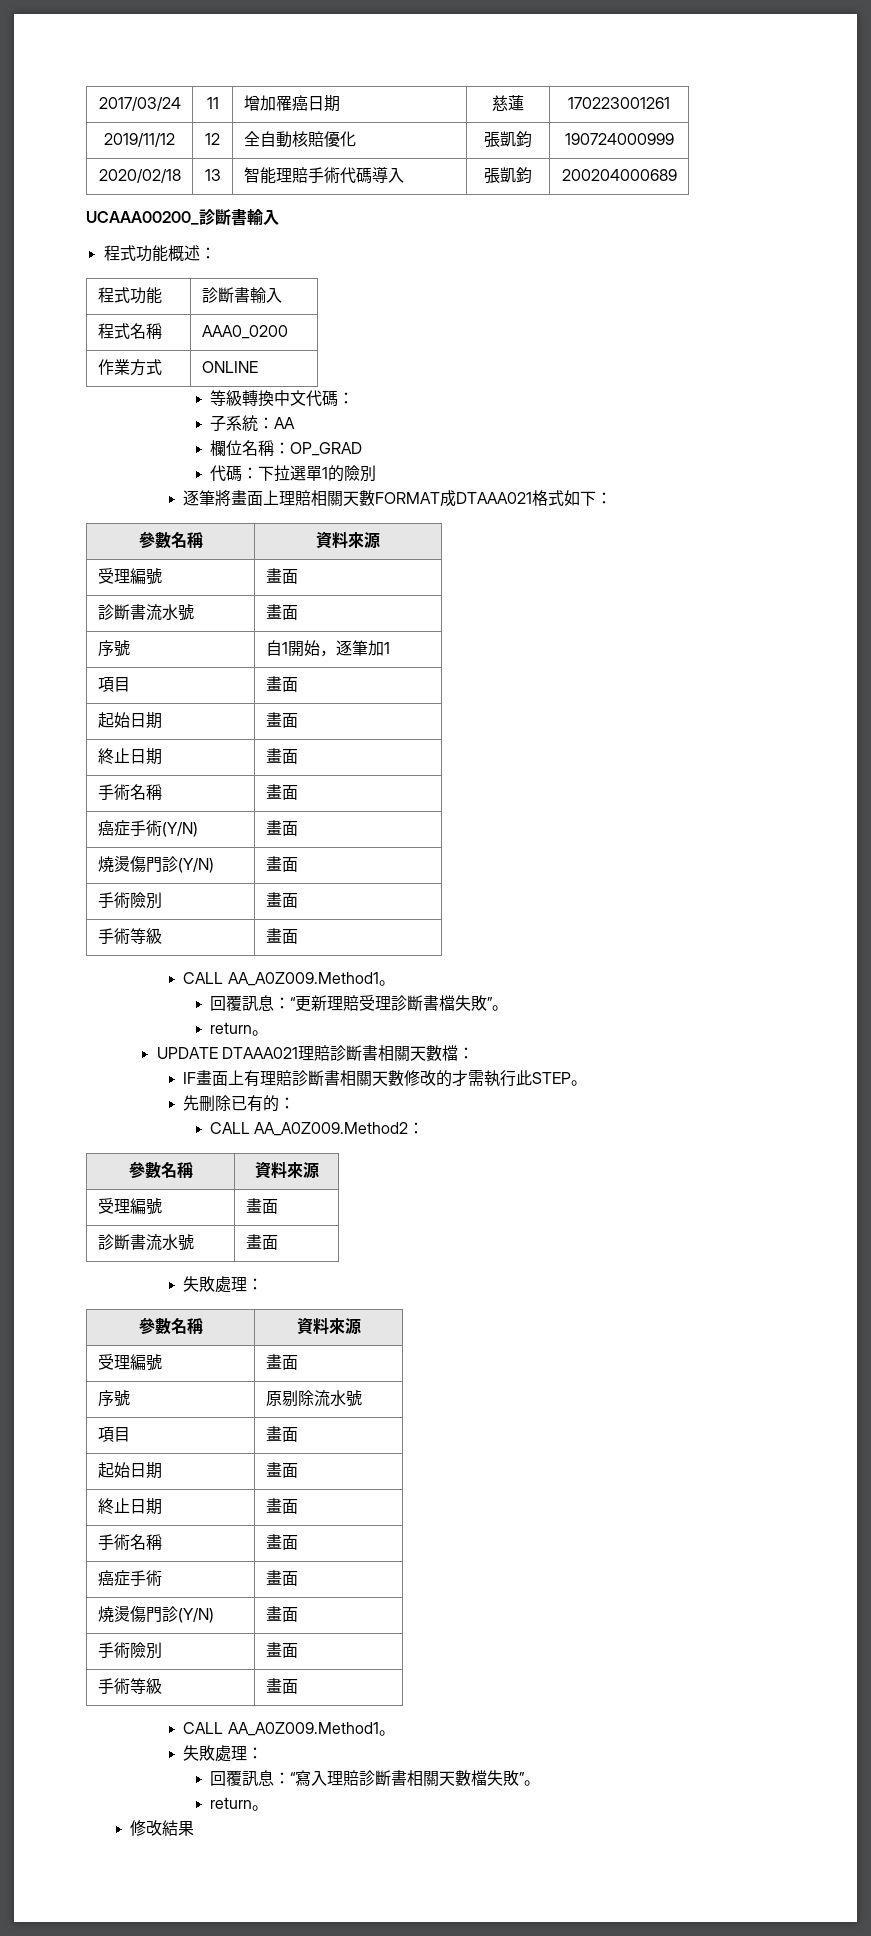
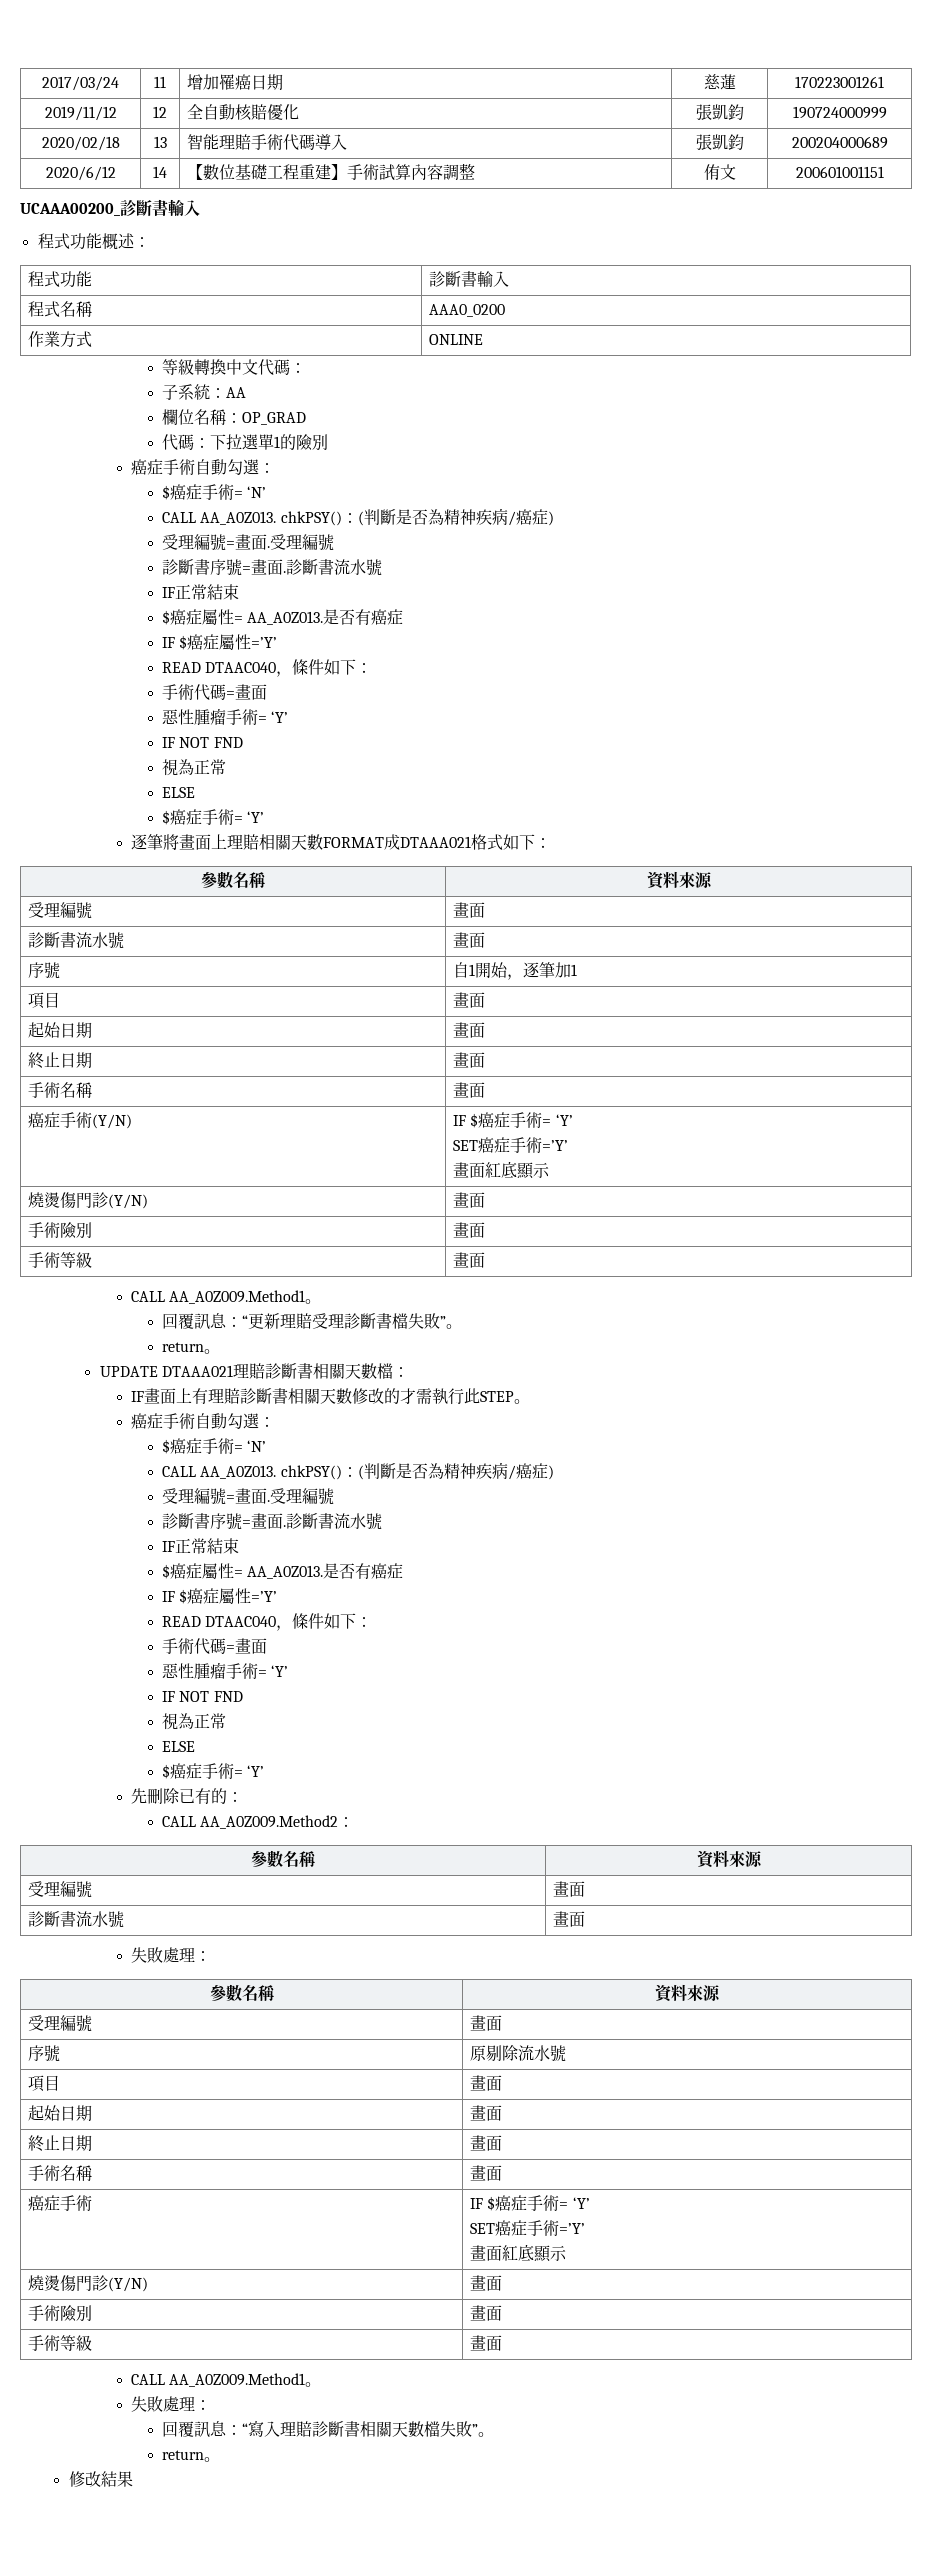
+ 2020/6/12 | 14 | 【數位基礎工程重建】手術試算內容調整 | 侑文 | 200601001151
  代碼：下拉選單1的險別
+ 癌症手術自動勾選：
+ $癌症手術= ‘N’
+ CALL AA_A0Z013. chkPSY()：(判斷是否為精神疾病/癌症)
+ 受理編號=畫面.受理編號
+ 診斷書序號=畫面.診斷書流水號
+ IF正常結束
+ $癌症屬性= AA_A0Z013.是否有癌症
+ IF $癌症屬性=’Y’
+ READ DTAAC040，條件如下：
+ 手術代碼=畫面
+ 惡性腫瘤手術= ‘Y’
+ IF NOT FND
+ 視為正常
+ ELSE
+ $癌症手術= ‘Y’
- 癌症手術(Y/N) | 畫面
+ 癌症手術(Y/N) | IF $癌症手術= ‘Y’
+ SET癌症手術=’Y’
+ 畫面紅底顯示
  IF畫面上有理賠診斷書相關天數修改的才需執行此STEP。
+ 癌症手術自動勾選：
+ $癌症手術= ‘N’
+ CALL AA_A0Z013. chkPSY()：(判斷是否為精神疾病/癌症)
+ 受理編號=畫面.受理編號
+ 診斷書序號=畫面.診斷書流水號
+ IF正常結束
+ $癌症屬性= AA_A0Z013.是否有癌症
+ IF $癌症屬性=’Y’
+ READ DTAAC040，條件如下：
+ 手術代碼=畫面
+ 惡性腫瘤手術= ‘Y’
+ IF NOT FND
+ 視為正常
+ ELSE
+ $癌症手術= ‘Y’
- 癌症手術 | 畫面
+ 癌症手術 | IF $癌症手術= ‘Y’
+ SET癌症手術=’Y’
+ 畫面紅底顯示

